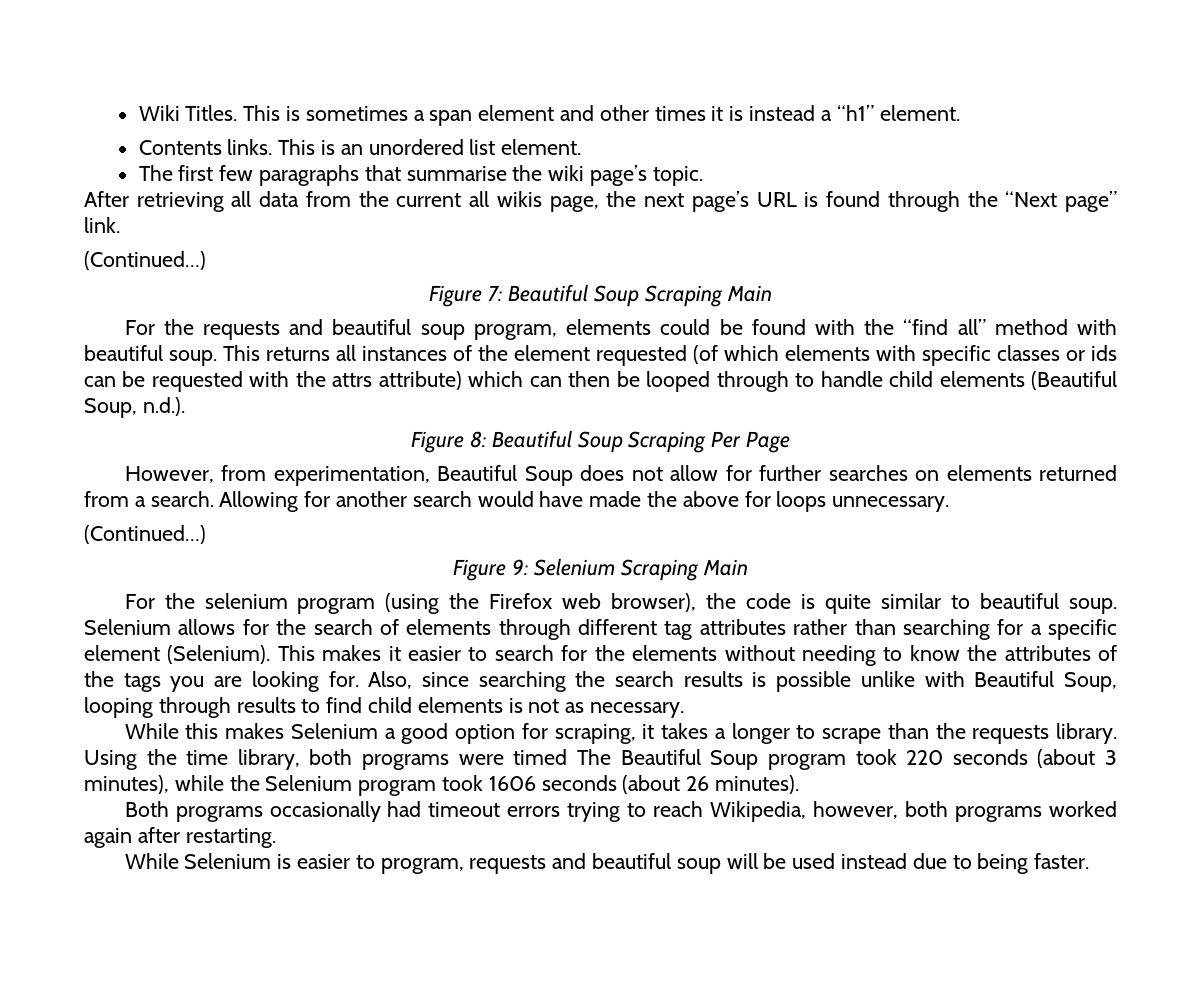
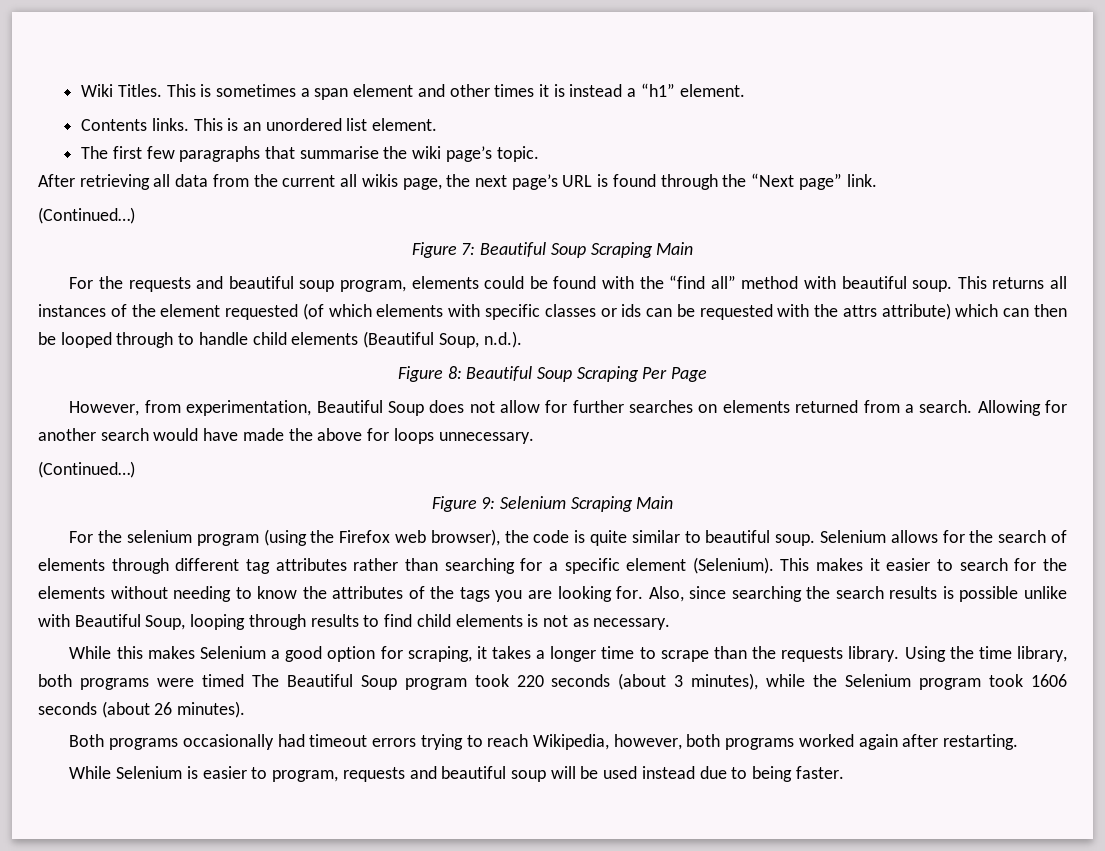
- While this makes Selenium a good option for scraping, it takes a longer to scrape than the requests library.
+ While this makes Selenium a good option for scraping, it takes a longer time to scrape than the requests library.

